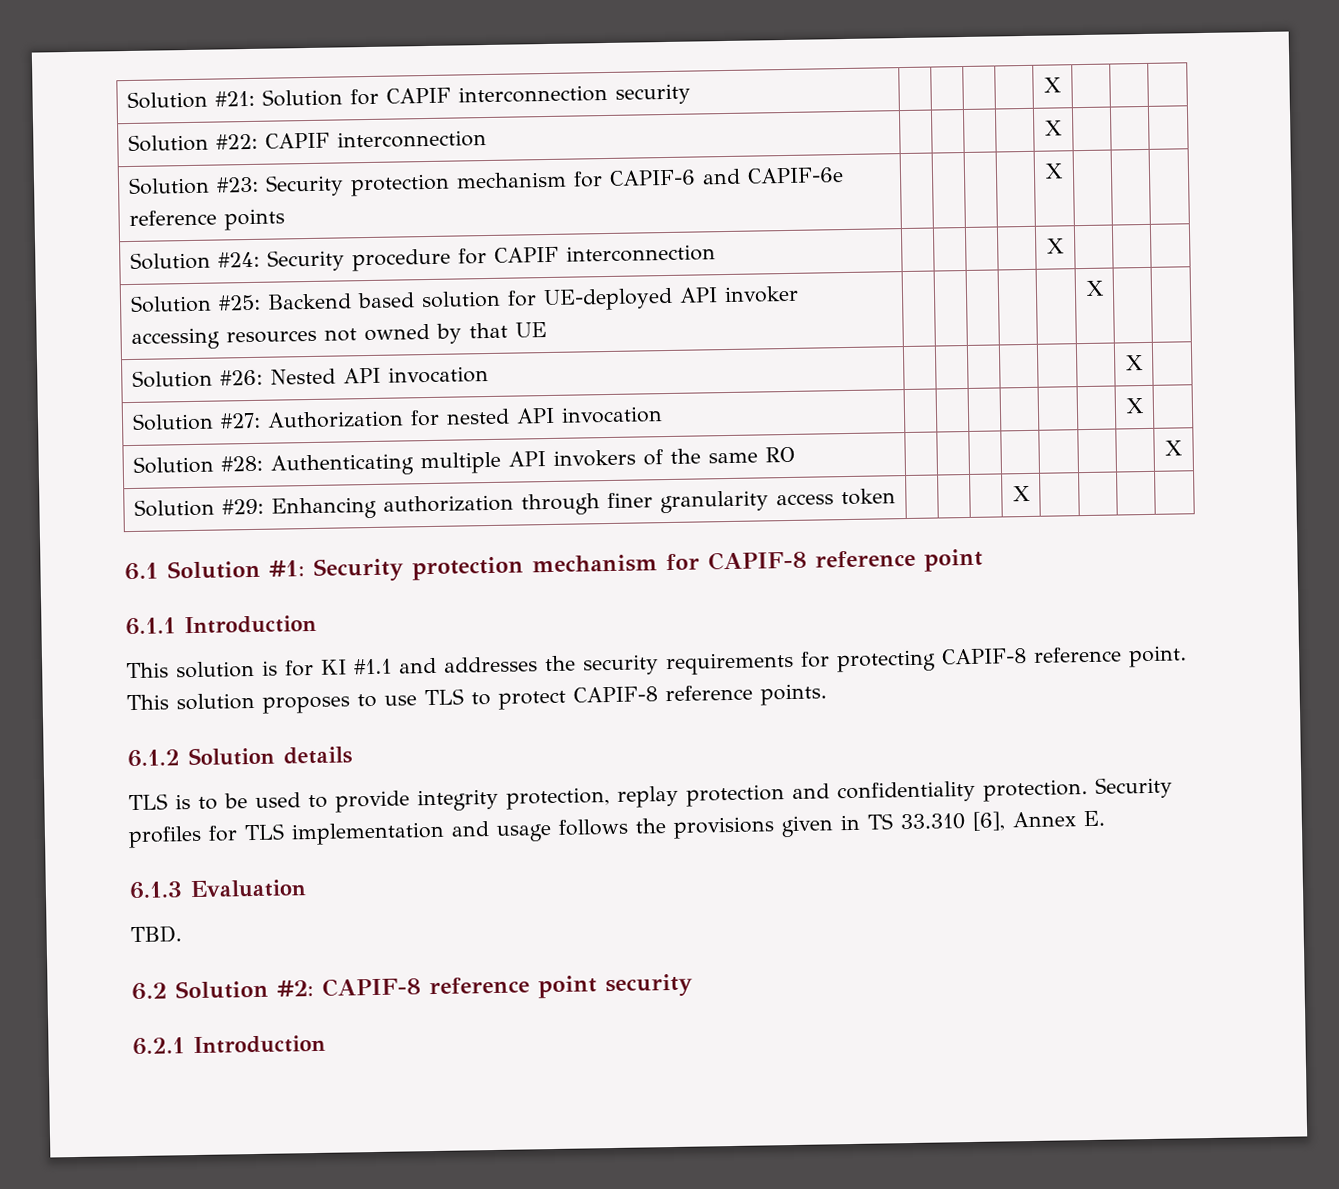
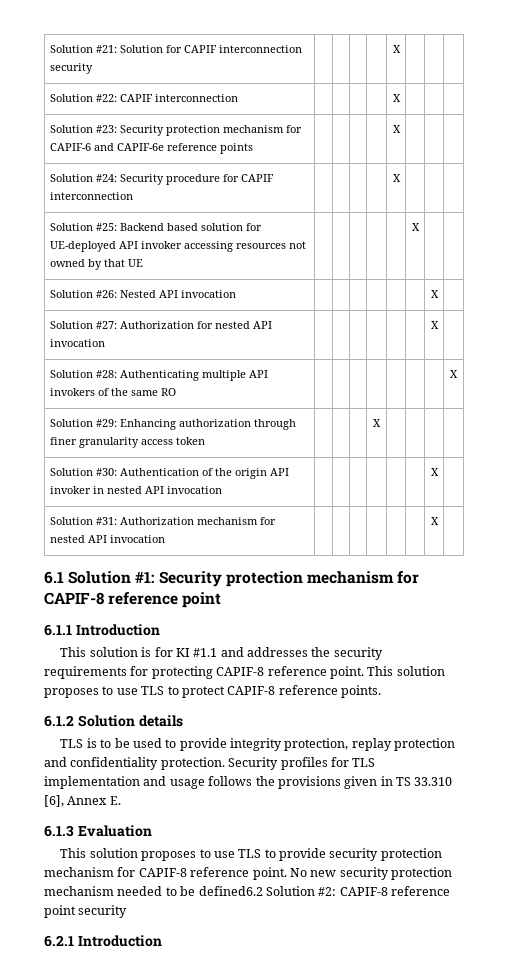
+ Solution #30: Authentication of the origin API invoker in nested API invocation | | | | | | | X |
+ Solution #31: Authorization mechanism for nested API invocation | | | | | | | X |
- TBD.
- 6.2 Solution #2: CAPIF-8 reference point security
+ This solution proposes to use TLS to provide security protection mechanism for CAPIF-8 reference point. No new security protection mechanism needed to be defined6.2 Solution #2: CAPIF-8 reference point security

